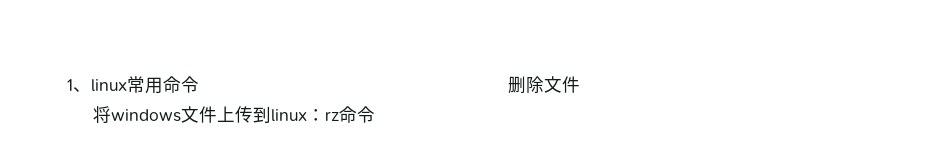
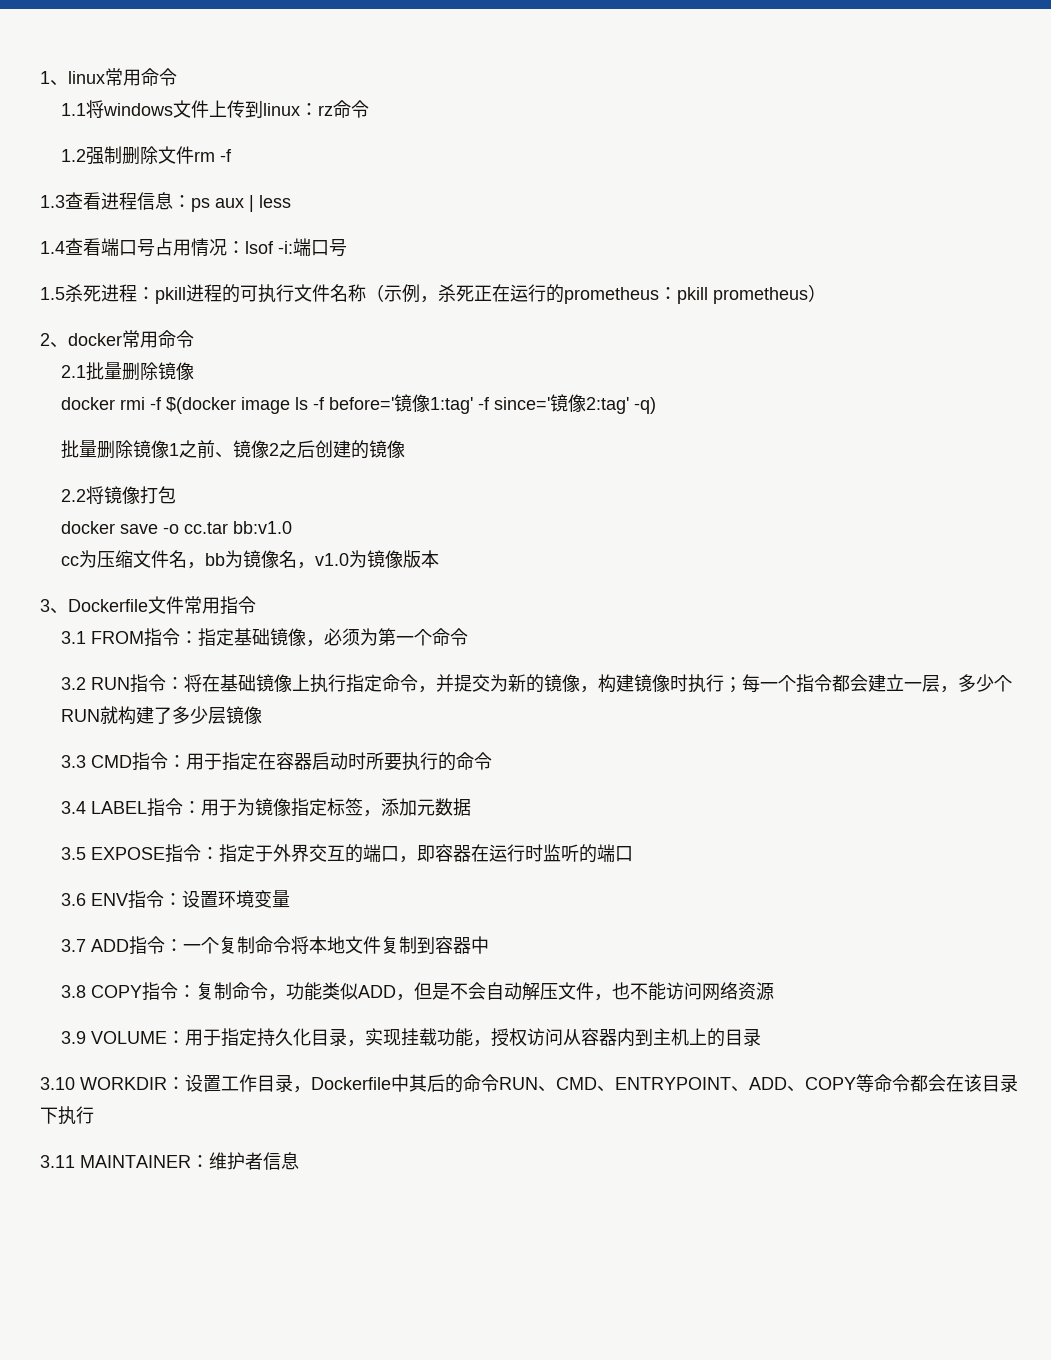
- 将windows文件上传到linux：rz命令
+ 1.1将windows文件上传到linux：rz命令
- 删除文件
+ 1.2强制删除文件rm -f
+ 1.3查看进程信息：ps aux | less
+ 1.4查看端口号占用情况：lsof -i:端口号
+ 1.5杀死进程：pkill进程的可执行文件名称（示例，杀死正在运行的prometheus：pkill prometheus）
+ 2、docker常用命令
+ 2.1批量删除镜像
+ docker rmi -f $(docker image ls -f before='镜像1:tag' -f since='镜像2:tag' -q)
+ 批量删除镜像1之前、镜像2之后创建的镜像
+ 2.2将镜像打包
+ docker save -o cc.tar bb:v1.0
+ cc为压缩文件名，bb为镜像名，v1.0为镜像版本
+ 3、Dockerfile文件常用指令
+ 3.1 FROM指令：指定基础镜像，必须为第一个命令
+ 3.2 RUN指令：将在基础镜像上执行指定命令，并提交为新的镜像，构建镜像时执行；每一个指令都会建立一层，多少个RUN就构建了多少层镜像
+ 3.3 CMD指令：用于指定在容器启动时所要执行的命令
+ 3.4 LABEL指令：用于为镜像指定标签，添加元数据
+ 3.5 EXPOSE指令：指定于外界交互的端口，即容器在运行时监听的端口
+ 3.6 ENV指令：设置环境变量
+ 3.7 ADD指令：一个复制命令将本地文件复制到容器中
+ 3.8 COPY指令：复制命令，功能类似ADD，但是不会自动解压文件，也不能访问网络资源
+ 3.9 VOLUME：用于指定持久化目录，实现挂载功能，授权访问从容器内到主机上的目录
+ 3.10 WORKDIR：设置工作目录，Dockerfile中其后的命令RUN、CMD、ENTRYPOINT、ADD、COPY等命令都会在该目录下执行
+ 3.11 MAINTAINER：维护者信息

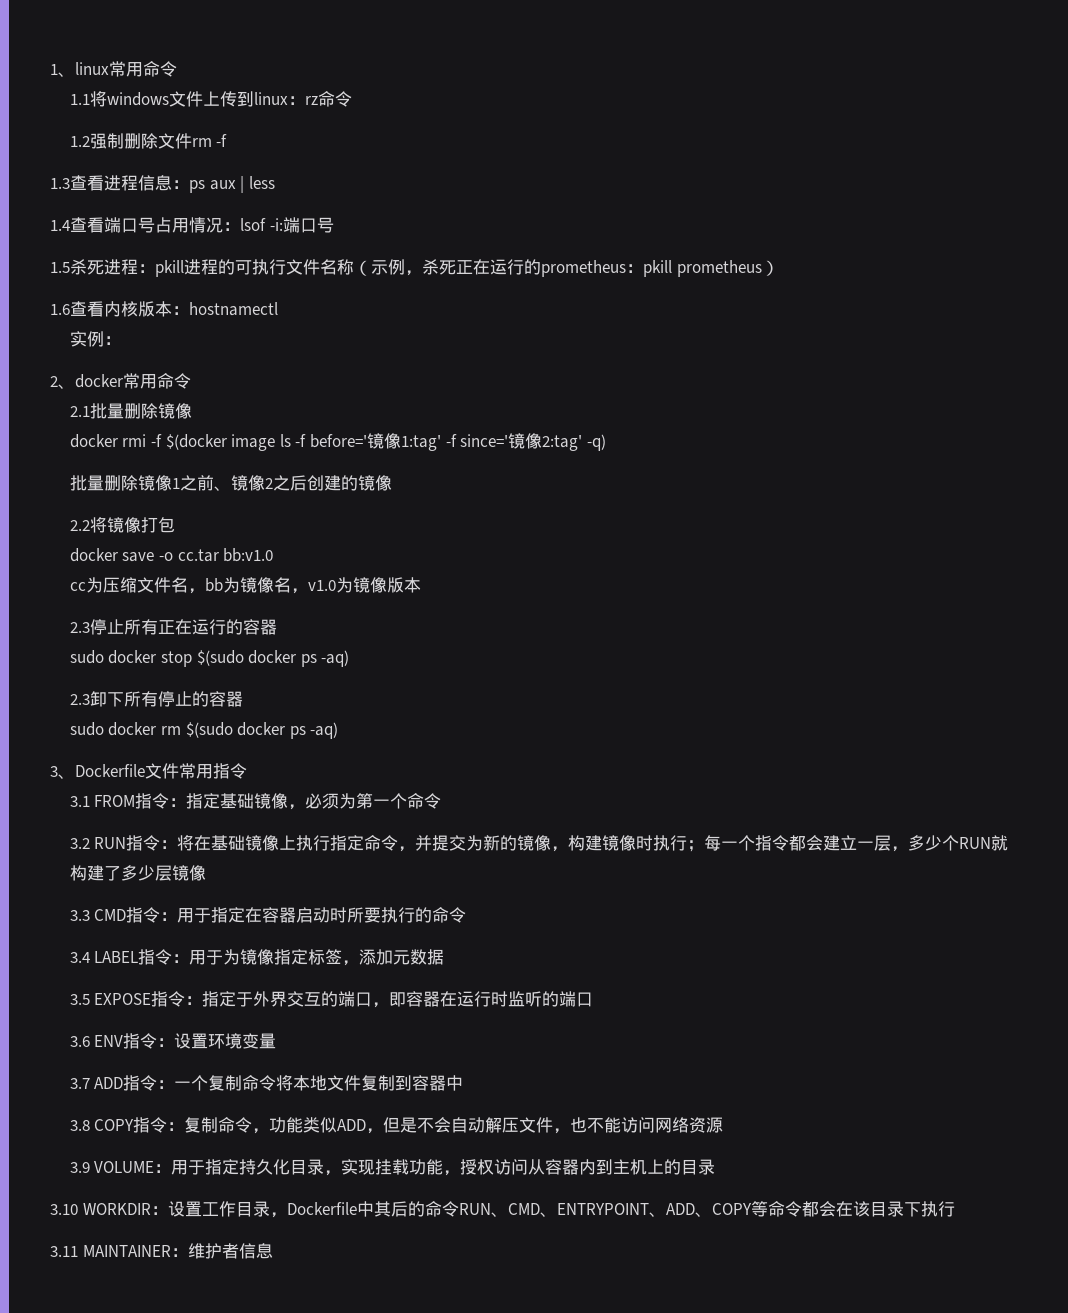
+ 1.6查看内核版本：hostnamectl
+ 实例：
+ 2.3停止所有正在运行的容器
+ sudo docker stop $(sudo docker ps -aq)
+ 2.3卸下所有停止的容器
+ sudo docker rm $(sudo docker ps -aq)

